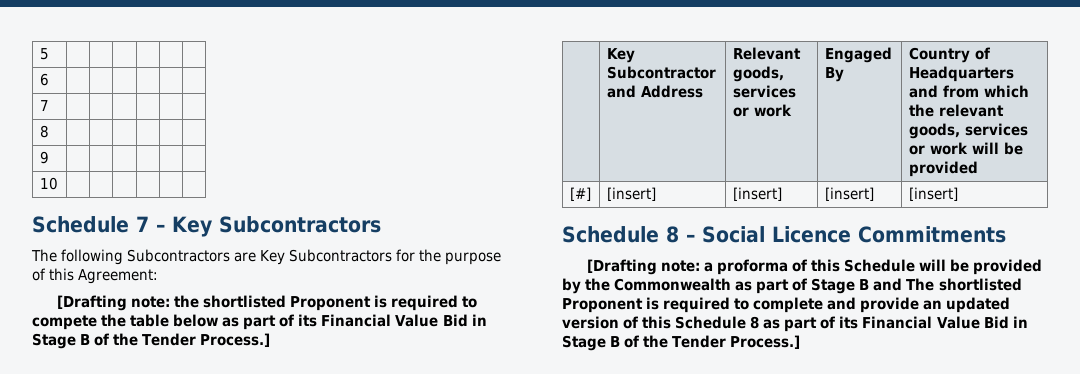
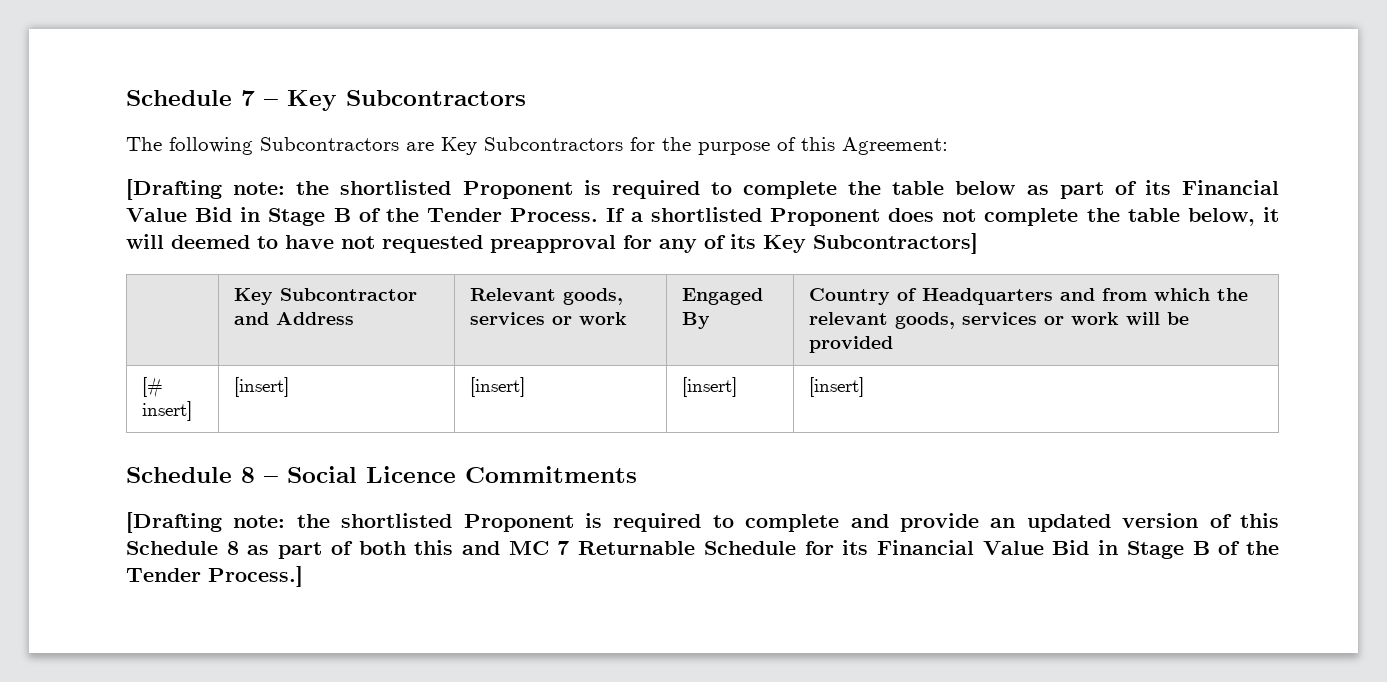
- 5 | | | | | |
- 6 | | | | | |
- 7 | | | | | |
- 8 | | | | | |
- 9 | | | | | |
- 10 | | | | | |
- [Drafting note: the shortlisted Proponent is required to compete the table below as part of its Financial Value Bid in Stage B of the Tender Process.]
+ [Drafting note: the shortlisted Proponent is required to complete the table below as part of its Financial Value Bid in Stage B of the Tender Process. If a shortlisted Proponent does not complete the table below, it will deemed to have not requested preapproval for any of its Key Subcontractors]
- [#] | [insert] | [insert] | [insert] | [insert]
+ [# insert] | [insert] | [insert] | [insert] | [insert]
- [Drafting note: a proforma of this Schedule will be provided by the Commonwealth as part of Stage B and The shortlisted Proponent is required to complete and provide an updated version of this Schedule 8 as part of its Financial Value Bid in Stage B of the Tender Process.]
+ [Drafting note: the shortlisted Proponent is required to complete and provide an updated version of this Schedule 8 as part of both this and MC 7 Returnable Schedule for its Financial Value Bid in Stage B of the Tender Process.]

